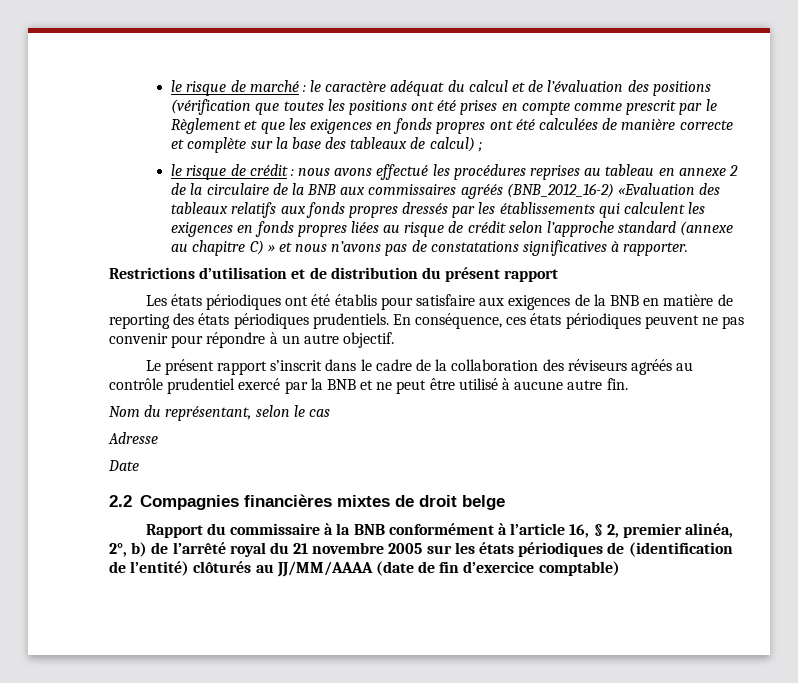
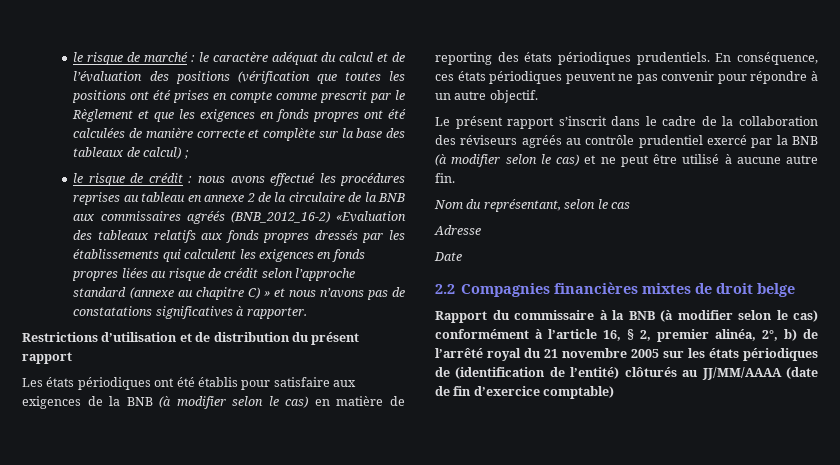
- Les états périodiques ont été établis pour satisfaire aux exigences de la BNB en matière de reporting des états périodiques prudentiels.
+ Les états périodiques ont été établis pour satisfaire aux exigences de la BNB (à modifier selon le cas) en matière de reporting des états périodiques prudentiels.
- Le présent rapport s’inscrit dans le cadre de la collaboration des réviseurs agréés au contrôle prudentiel exercé par la BNB et ne peut être utilisé à aucune autre fin.
+ Le présent rapport s’inscrit dans le cadre de la collaboration des réviseurs agréés au contrôle prudentiel exercé par la BNB (à modifier selon le cas) et ne peut être utilisé à aucune autre fin.
- Rapport du commissaire à la BNB conformément à l’article 16, § 2, premier alinéa, 2°, b) de l’arrêté royal du 21 novembre 2005 sur les états périodiques de (identification de l’entité) clôturés au JJ/MM/AAAA (date de fin d’exercice comptable)
+ Rapport du commissaire à la BNB (à modifier selon le cas) conformément à l’article 16, § 2, premier alinéa, 2°, b) de l’arrêté royal du 21 novembre 2005 sur les états périodiques de (identification de l’entité) clôturés au JJ/MM/AAAA (date de fin d’exercice comptable)

